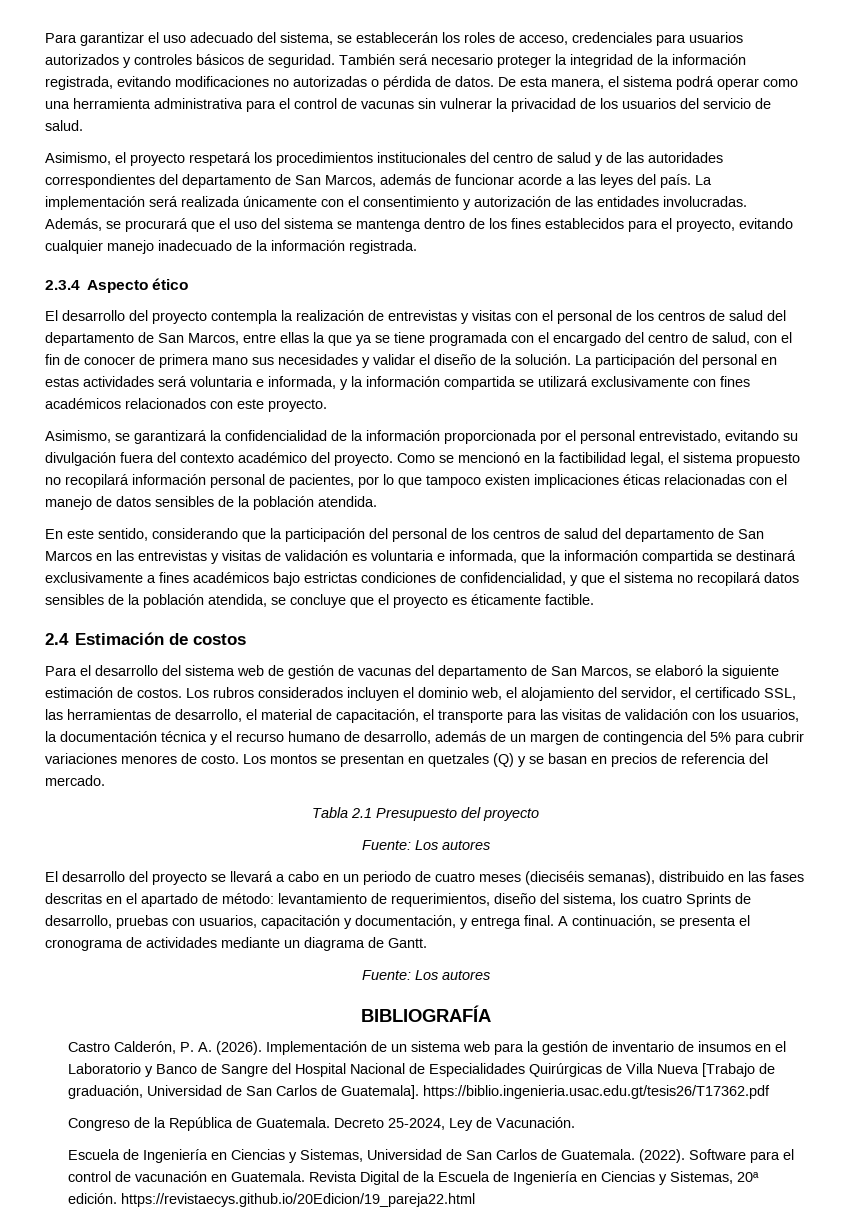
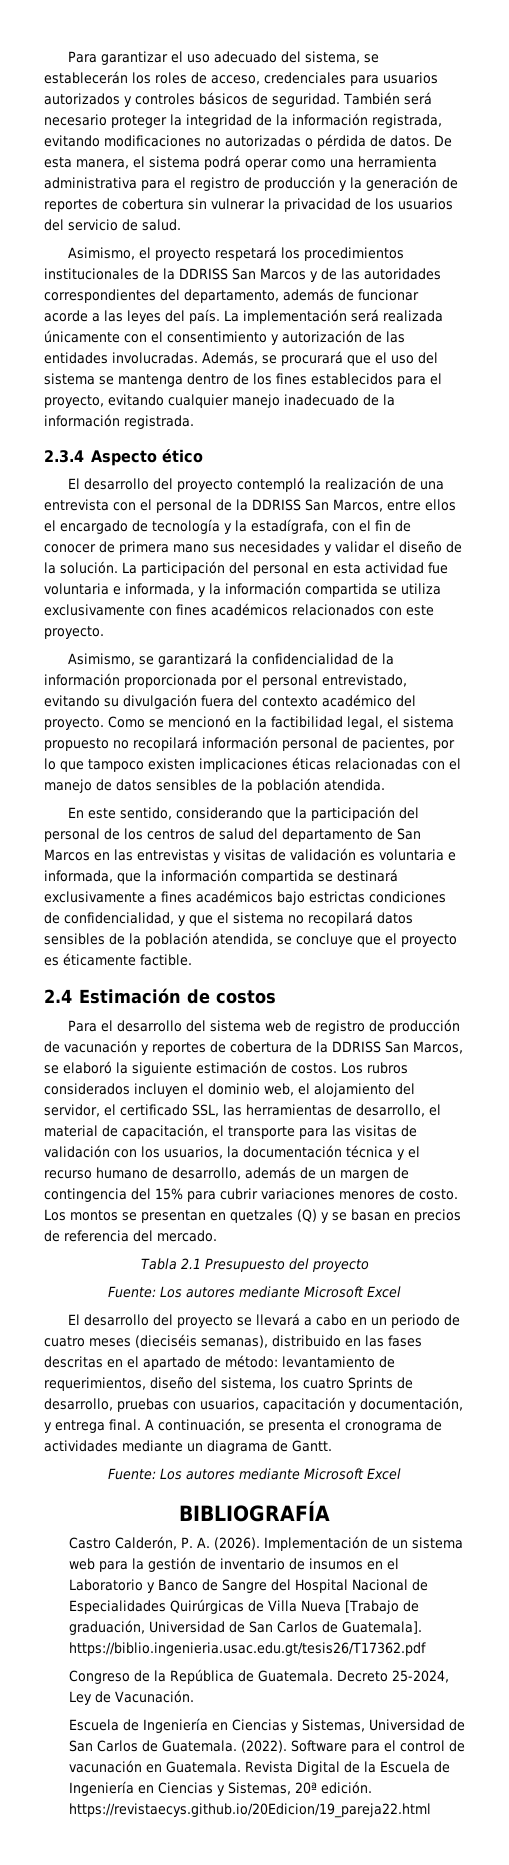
- De esta manera, el sistema podrá operar como una herramienta administrativa para el control de vacunas sin vulnerar la privacidad de los usuarios del servicio de salud.
+ De esta manera, el sistema podrá operar como una herramienta administrativa para el registro de producción y la generación de reportes de cobertura sin vulnerar la privacidad de los usuarios del servicio de salud.
- Asimismo, el proyecto respetará los procedimientos institucionales del centro de salud y de las autoridades correspondientes del departamento de San Marcos, además de funcionar acorde a las leyes del país.
+ Asimismo, el proyecto respetará los procedimientos institucionales de la DDRISS San Marcos y de las autoridades correspondientes del departamento, además de funcionar acorde a las leyes del país.
- El desarrollo del proyecto contempla la realización de entrevistas y visitas con el personal de los centros de salud del departamento de San Marcos, entre ellas la que ya se tiene programada con el encargado del centro de salud, con el fin de conocer de primera mano sus necesidades y validar el diseño de la solución.
+ El desarrollo del proyecto contempló la realización de una entrevista con el personal de la DDRISS San Marcos, entre ellos el encargado de tecnología y la estadígrafa, con el fin de conocer de primera mano sus necesidades y validar el diseño de la solución.
- La participación del personal en estas actividades será voluntaria e informada, y la información compartida se utilizará exclusivamente con fines académicos relacionados con este proyecto.
+ La participación del personal en esta actividad fue voluntaria e informada, y la información compartida se utiliza exclusivamente con fines académicos relacionados con este proyecto.
- Para el desarrollo del sistema web de gestión de vacunas del departamento de San Marcos, se elaboró la siguiente estimación de costos.
+ Para el desarrollo del sistema web de registro de producción de vacunación y reportes de cobertura de la DDRISS San Marcos, se elaboró la siguiente estimación de costos.
- Los rubros considerados incluyen el dominio web, el alojamiento del servidor, el certificado SSL, las herramientas de desarrollo, el material de capacitación, el transporte para las visitas de validación con los usuarios, la documentación técnica y el recurso humano de desarrollo, además de un margen de contingencia del 5% para cubrir variaciones menores de costo.
+ Los rubros considerados incluyen el dominio web, el alojamiento del servidor, el certificado SSL, las herramientas de desarrollo, el material de capacitación, el transporte para las visitas de validación con los usuarios, la documentación técnica y el recurso humano de desarrollo, además de un margen de contingencia del 15% para cubrir variaciones menores de costo.
  Tabla 2.1 Presupuesto del proyecto
- Fuente: Los autores
+ Fuente: Los autores mediante Microsoft Excel
  A continuación, se presenta el cronograma de actividades mediante un diagrama de Gantt.
- Fuente: Los autores
+ Fuente: Los autores mediante Microsoft Excel

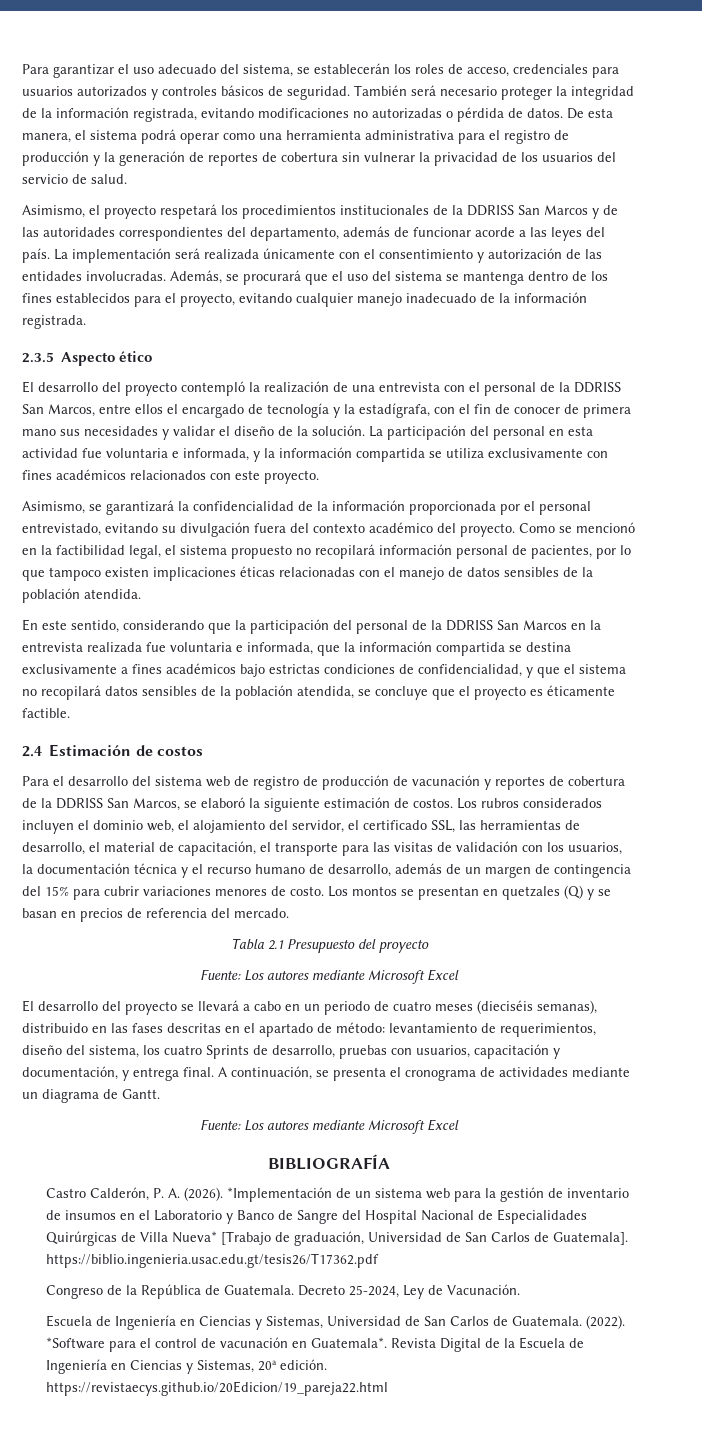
- 2.3.4 Aspecto ético
+ 2.3.5 Aspecto ético
- En este sentido, considerando que la participación del personal de los centros de salud del departamento de San Marcos en las entrevistas y visitas de validación es voluntaria e informada, que la información compartida se destinará exclusivamente a fines académicos bajo estrictas condiciones de confidencialidad, y que el sistema no recopilará datos sensibles de la población atendida, se concluye que el proyecto es éticamente factible.
+ En este sentido, considerando que la participación del personal de la DDRISS San Marcos en la entrevista realizada fue voluntaria e informada, que la información compartida se destina exclusivamente a fines académicos bajo estrictas condiciones de confidencialidad, y que el sistema no recopilará datos sensibles de la población atendida, se concluye que el proyecto es éticamente factible.
- Implementación de un sistema web para la gestión de inventario de insumos en el Laboratorio y Banco de Sangre del Hospital Nacional de Especialidades Quirúrgicas de Villa Nueva [Trabajo de graduación, Universidad de San Carlos de Guatemala]. https://biblio.ingenieria.usac.edu.gt/tesis26/T17362.pdf
+ *Implementación de un sistema web para la gestión de inventario de insumos en el Laboratorio y Banco de Sangre del Hospital Nacional de Especialidades Quirúrgicas de Villa Nueva* [Trabajo de graduación, Universidad de San Carlos de Guatemala]. https://biblio.ingenieria.usac.edu.gt/tesis26/T17362.pdf
- Software para el control de vacunación en Guatemala.
+ *Software para el control de vacunación en Guatemala*.

